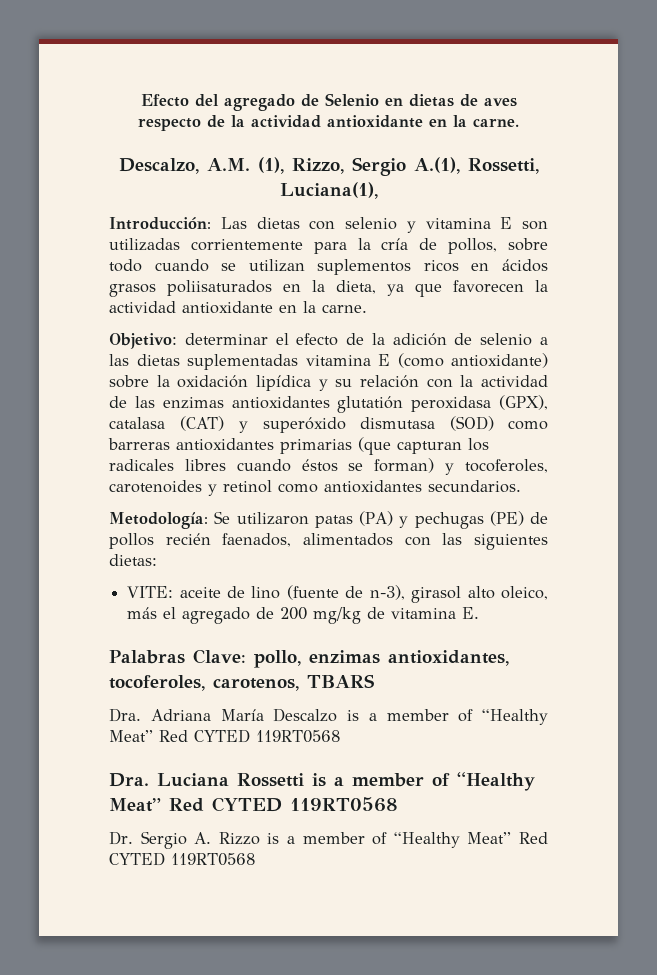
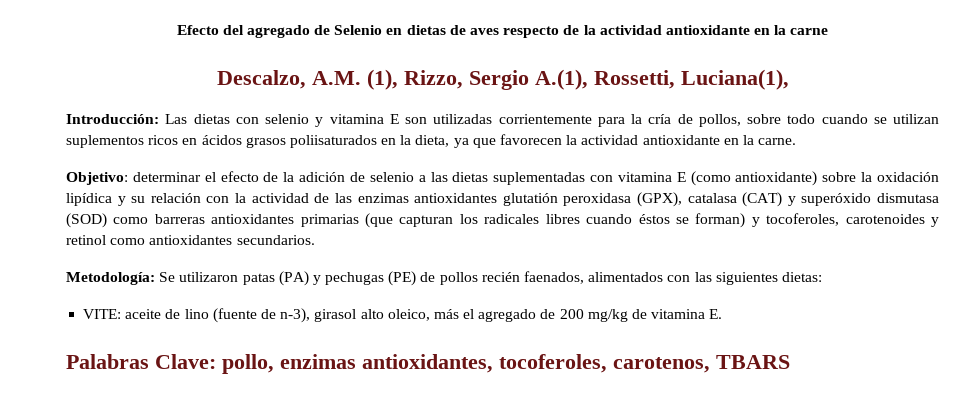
- Efecto del agregado de Selenio en dietas de aves respecto de la actividad antioxidante en la carne.
+ Efecto del agregado de Selenio en dietas de aves respecto de la actividad antioxidante en la carne
- determinar el efecto de la adición de selenio a las dietas suplementadas vitamina E (como antioxidante) sobre la oxidación lipídica y su relación con la actividad de las enzimas antioxidantes glutatión peroxidasa (GPX), catalasa (CAT) y superóxido dismutasa (SOD) como barreras antioxidantes primarias (que capturan los radicales libres cuando éstos se forman) y tocoferoles, carotenoides y retinol como antioxidantes secundarios.
+ determinar el efecto de la adición de selenio a las dietas suplementadas con vitamina E (como antioxidante) sobre la oxidación lipídica y su relación con la actividad de las enzimas antioxidantes glutatión peroxidasa (GPX), catalasa (CAT) y superóxido dismutasa (SOD) como barreras antioxidantes primarias (que capturan los radicales libres cuando éstos se forman) y tocoferoles, carotenoides y retinol como antioxidantes secundarios.
- Dra. Adriana María Descalzo is a member of “Healthy Meat” Red CYTED 119RT0568
- Dra. Luciana Rossetti is a member of “Healthy Meat” Red CYTED 119RT0568
- Dr. Sergio A. Rizzo is a member of “Healthy Meat” Red CYTED 119RT0568

